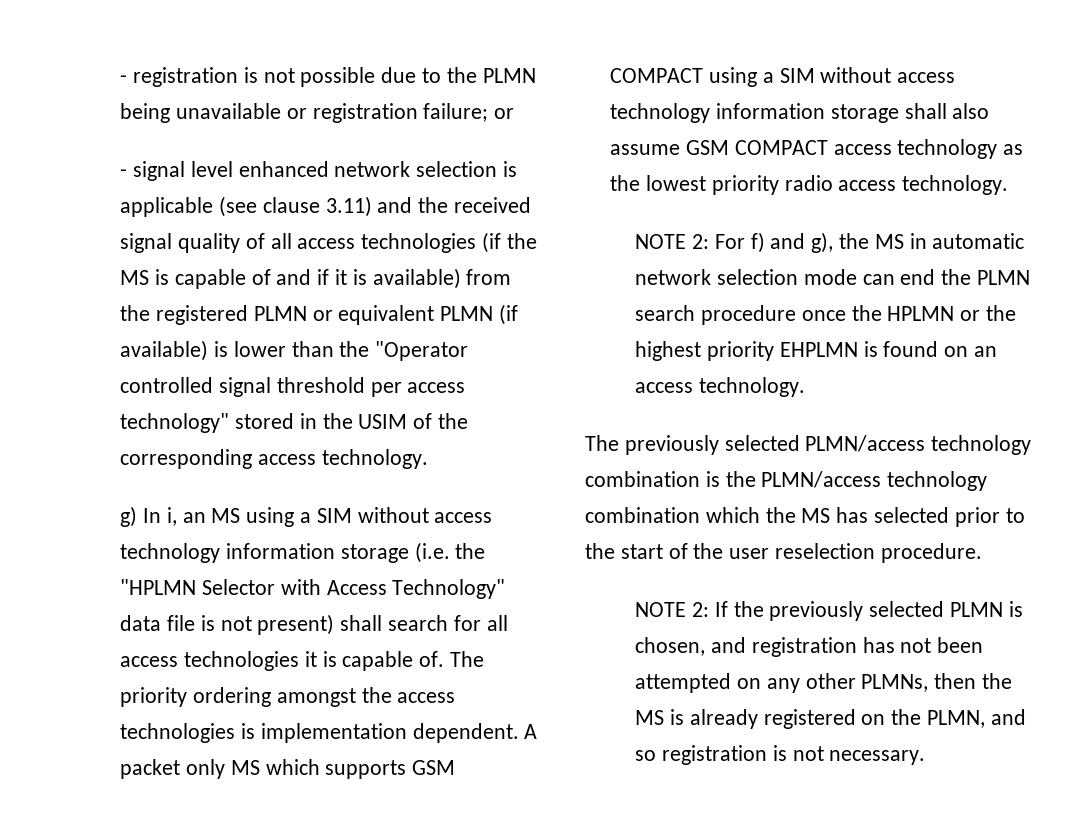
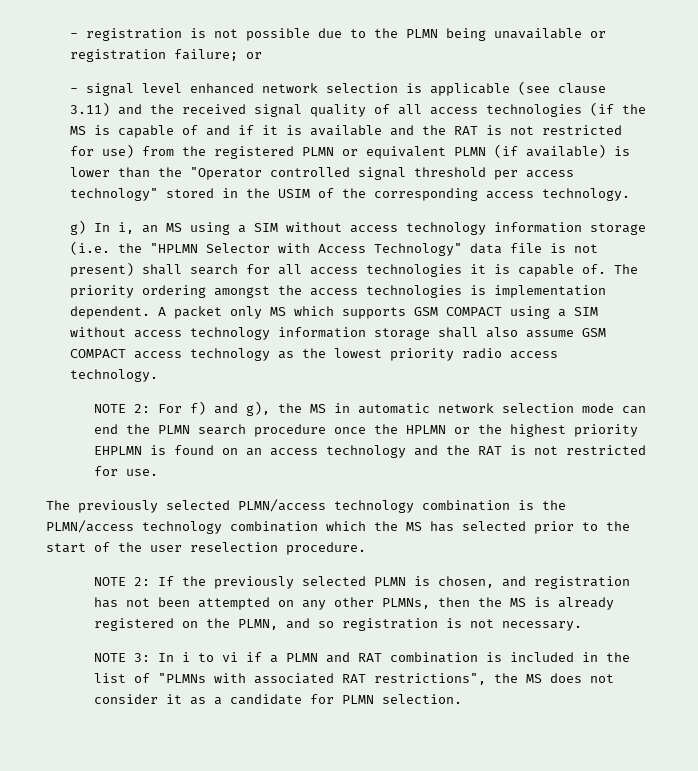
- - signal level enhanced network selection is applicable (see clause 3.11) and the received signal quality of all access technologies (if the MS is capable of and if it is available) from the registered PLMN or equivalent PLMN (if available) is lower than the "Operator controlled signal threshold per access technology" stored in the USIM of the corresponding access technology.
+ - signal level enhanced network selection is applicable (see clause 3.11) and the received signal quality of all access technologies (if the MS is capable of and if it is available and the RAT is not restricted for use) from the registered PLMN or equivalent PLMN (if available) is lower than the "Operator controlled signal threshold per access technology" stored in the USIM of the corresponding access technology.
- NOTE 2: For f) and g), the MS in automatic network selection mode can end the PLMN search procedure once the HPLMN or the highest priority EHPLMN is found on an access technology.
+ NOTE 2: For f) and g), the MS in automatic network selection mode can end the PLMN search procedure once the HPLMN or the highest priority EHPLMN is found on an access technology and the RAT is not restricted for use.
+ NOTE 3: In i to vi if a PLMN and RAT combination is included in the list of "PLMNs with associated RAT restrictions", the MS does not consider it as a candidate for PLMN selection.

